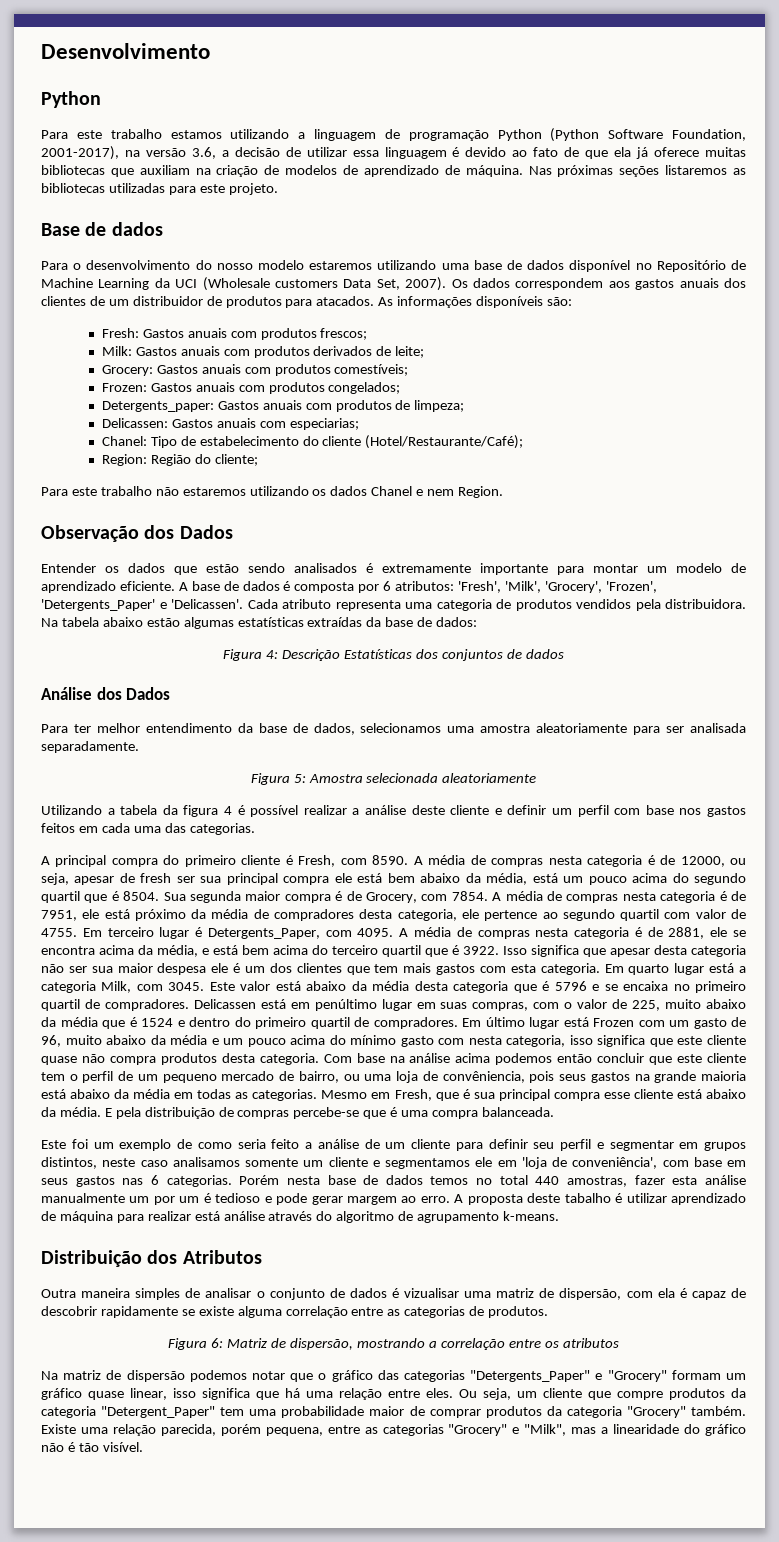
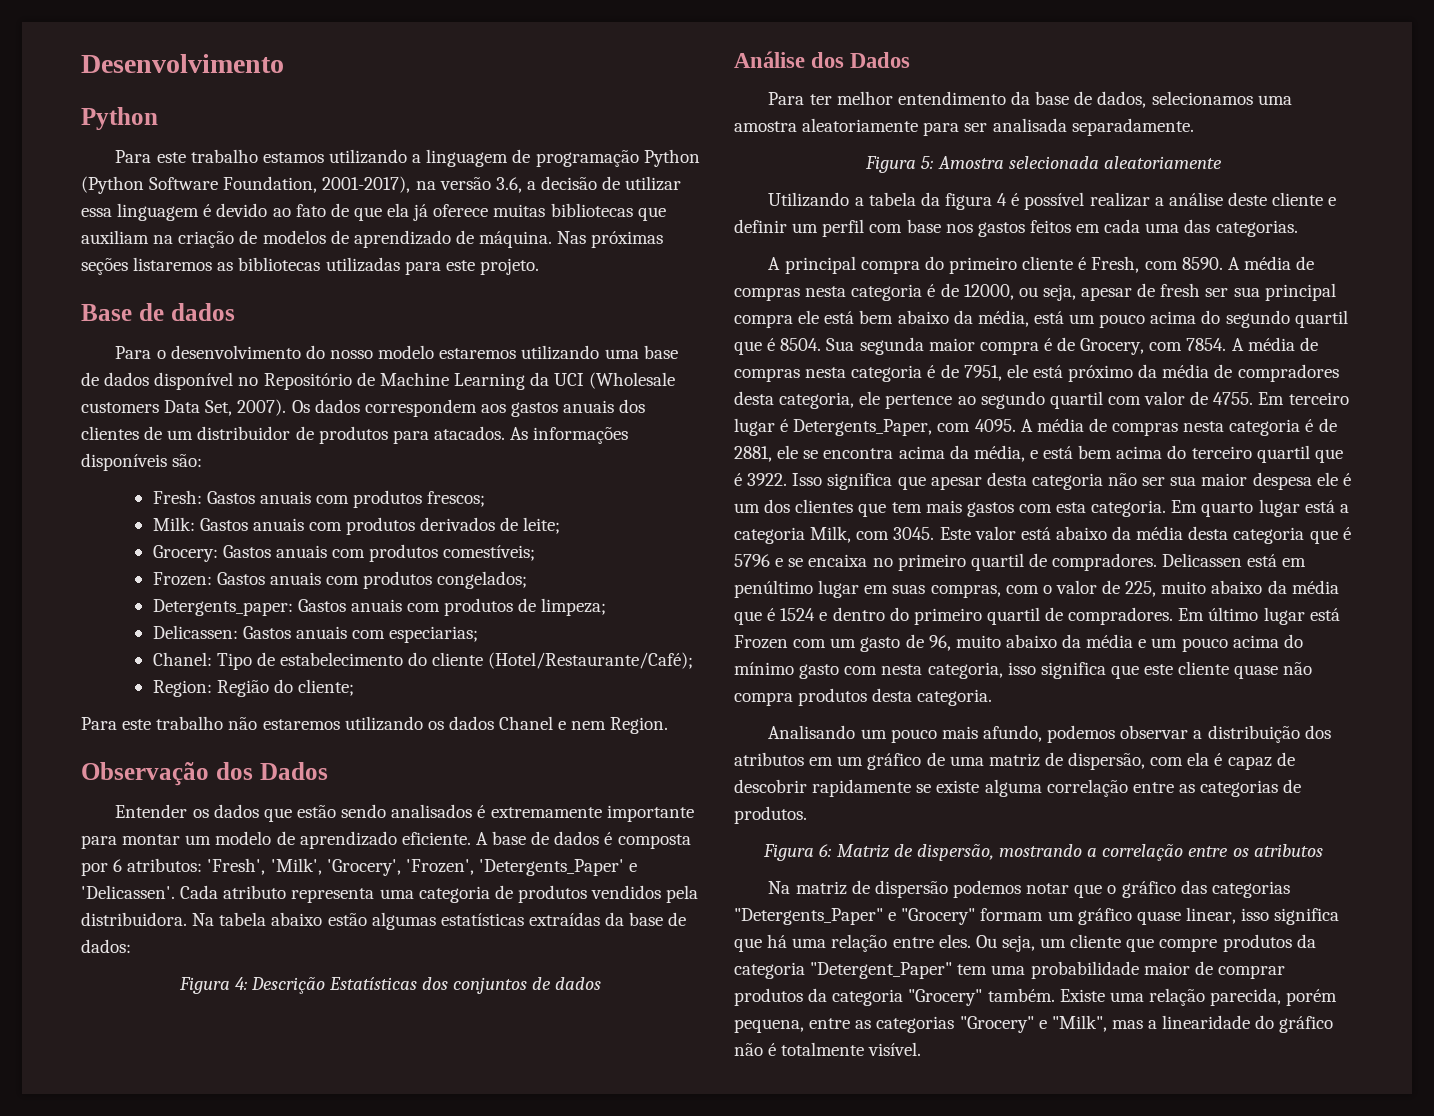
- Em último lugar está Frozen com um gasto de 96, muito abaixo da média e um pouco acima do mínimo gasto com nesta categoria, isso significa que este cliente quase não compra produtos desta categoria. Com base na análise acima podemos então concluir que este cliente tem o perfil de um pequeno mercado de bairro, ou uma loja de convêniencia, pois seus gastos na grande maioria está abaixo da média em todas as categorias. Mesmo em Fresh, que é sua principal compra esse cliente está abaixo da média. E pela distribuição de compras percebe-se que é uma compra balanceada.
- Este foi um exemplo de como seria feito a análise de um cliente para definir seu perfil e segmentar em grupos distintos, neste caso analisamos somente um cliente e segmentamos ele em 'loja de conveniência', com base em seus gastos nas 6 categorias. Porém nesta base de dados temos no total 440 amostras, fazer esta análise manualmente um por um é tedioso e pode gerar margem ao erro. A proposta deste tabalho é utilizar aprendizado de máquina para realizar está análise através do algoritmo de agrupamento k-means.
- Distribuição dos Atributos
- Outra maneira simples de analisar o conjunto de dados é vizualisar uma matriz de dispersão, com ela é capaz de descobrir rapidamente se existe alguma correlação entre as categorias de produtos.
+ Em último lugar está Frozen com um gasto de 96, muito abaixo da média e um pouco acima do mínimo gasto com nesta categoria, isso significa que este cliente quase não compra produtos desta categoria.
+ Analisando um pouco mais afundo, podemos observar a distribuição dos atributos em um gráfico de uma matriz de dispersão, com ela é capaz de descobrir rapidamente se existe alguma correlação entre as categorias de produtos.
- Existe uma relação parecida, porém pequena, entre as categorias "Grocery" e "Milk", mas a linearidade do gráfico não é tão visível.
+ Existe uma relação parecida, porém pequena, entre as categorias "Grocery" e "Milk", mas a linearidade do gráfico não é totalmente visível.

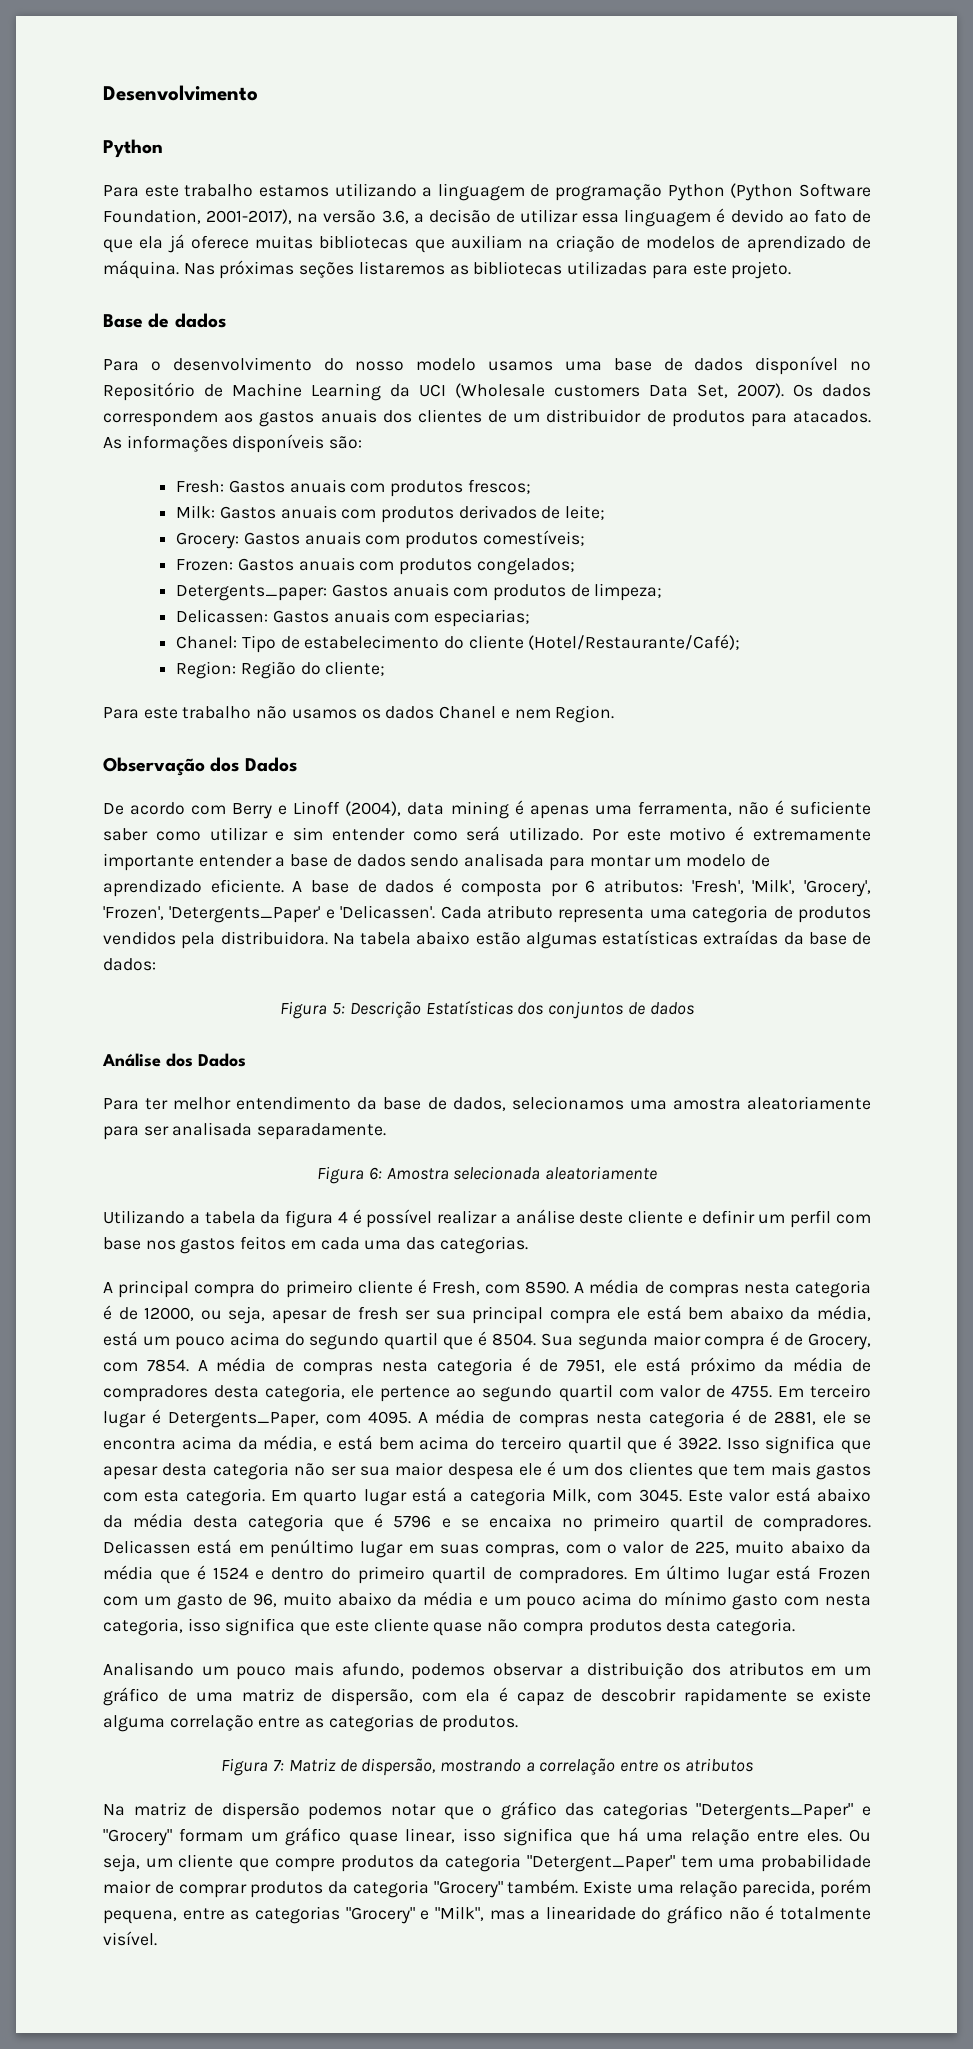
- Para o desenvolvimento do nosso modelo estaremos utilizando uma base de dados disponível no Repositório de Machine Learning da UCI (Wholesale customers Data Set, 2007).
+ Para o desenvolvimento do nosso modelo usamos uma base de dados disponível no Repositório de Machine Learning da UCI (Wholesale customers Data Set, 2007).
- Para este trabalho não estaremos utilizando os dados Chanel e nem Region.
+ Para este trabalho não usamos os dados Chanel e nem Region.
- Entender os dados que estão sendo analisados é extremamente importante para montar um modelo de aprendizado eficiente.
+ De acordo com Berry e Linoff (2004), data mining é apenas uma ferramenta, não é suficiente saber como utilizar e sim entender como será utilizado. Por este motivo é extremamente importante entender a base de dados sendo analisada para montar um modelo de aprendizado eficiente.
- Figura 4: Descrição Estatísticas dos conjuntos de dados
+ Figura 5: Descrição Estatísticas dos conjuntos de dados
- Figura 5: Amostra selecionada aleatoriamente
+ Figura 6: Amostra selecionada aleatoriamente
- Figura 6: Matriz de dispersão, mostrando a correlação entre os atributos
+ Figura 7: Matriz de dispersão, mostrando a correlação entre os atributos

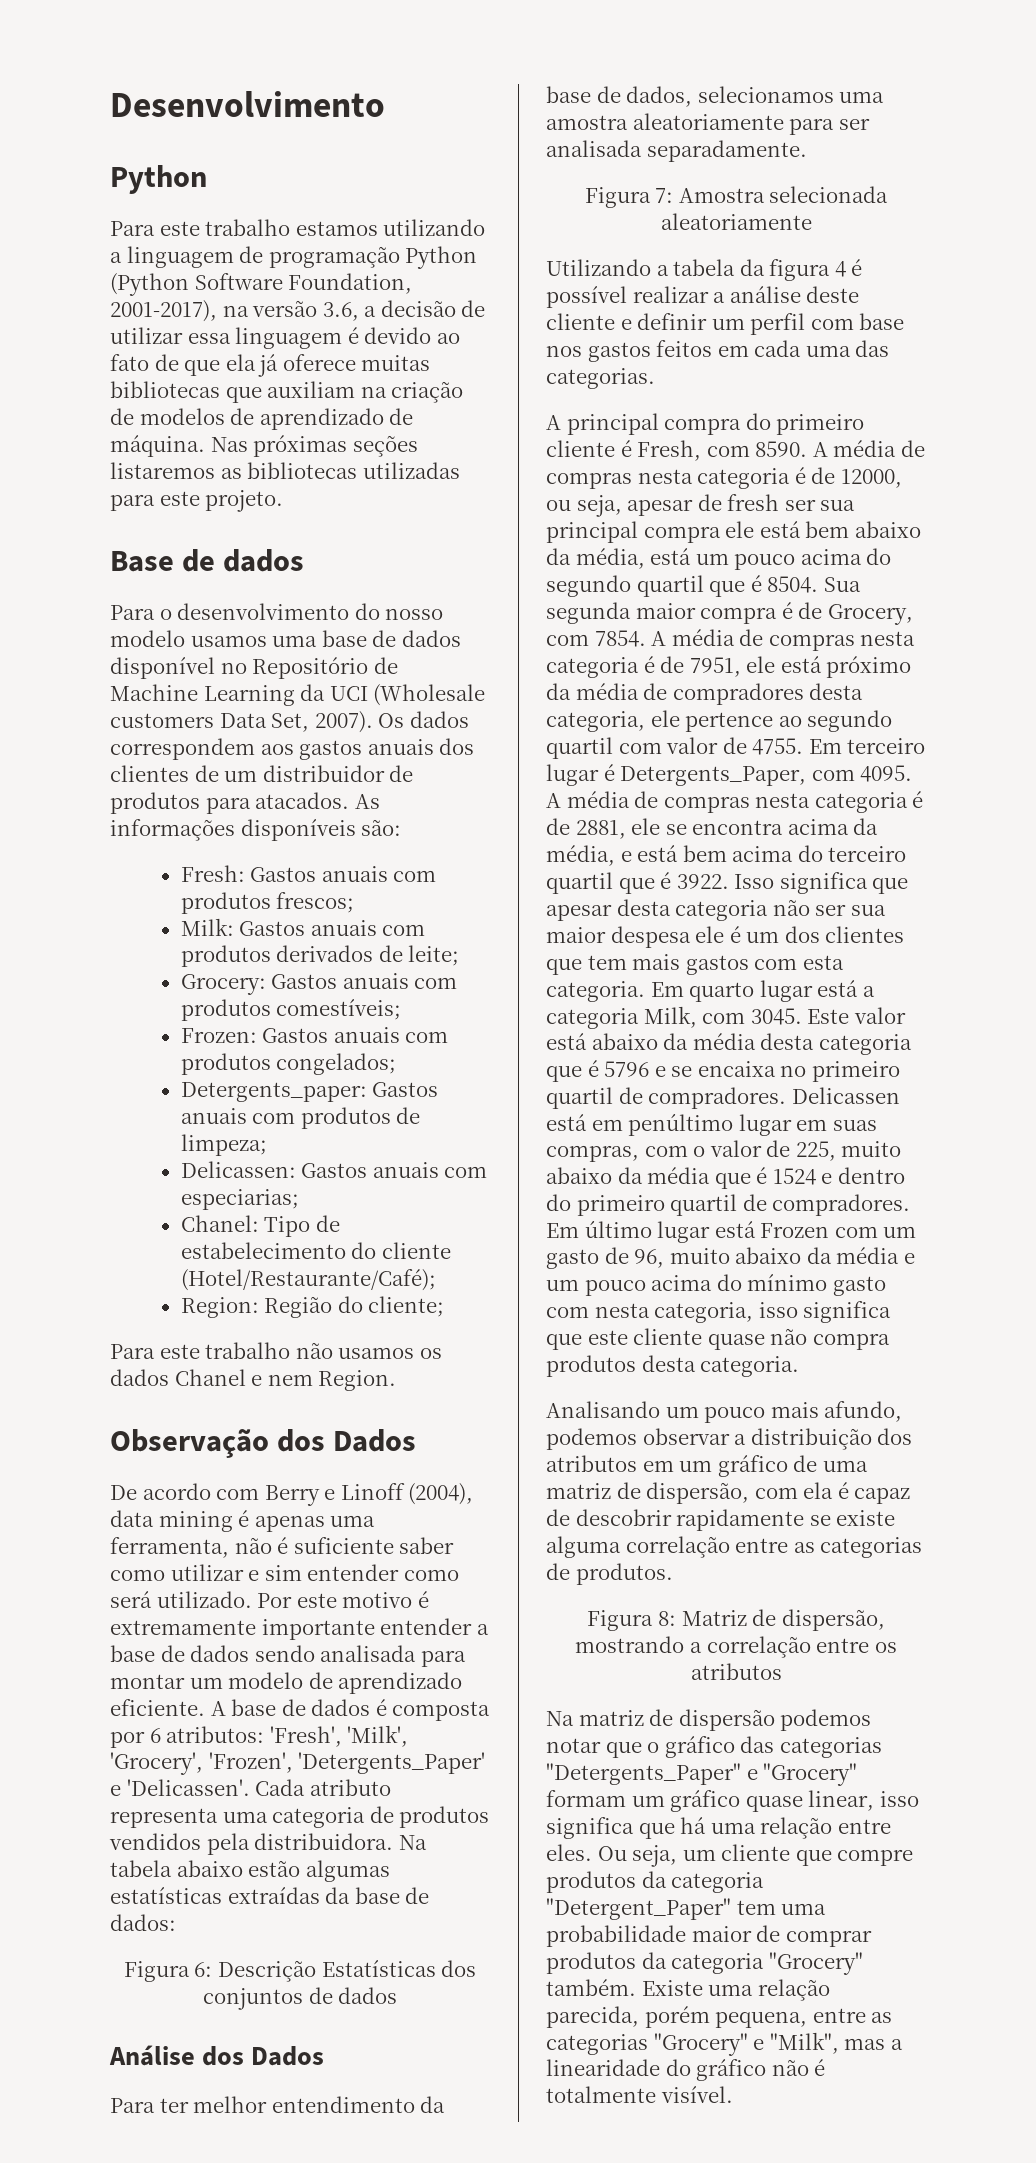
- Figura 5: Descrição Estatísticas dos conjuntos de dados
+ Figura 6: Descrição Estatísticas dos conjuntos de dados
- Figura 6: Amostra selecionada aleatoriamente
+ Figura 7: Amostra selecionada aleatoriamente
- Figura 7: Matriz de dispersão, mostrando a correlação entre os atributos
+ Figura 8: Matriz de dispersão, mostrando a correlação entre os atributos

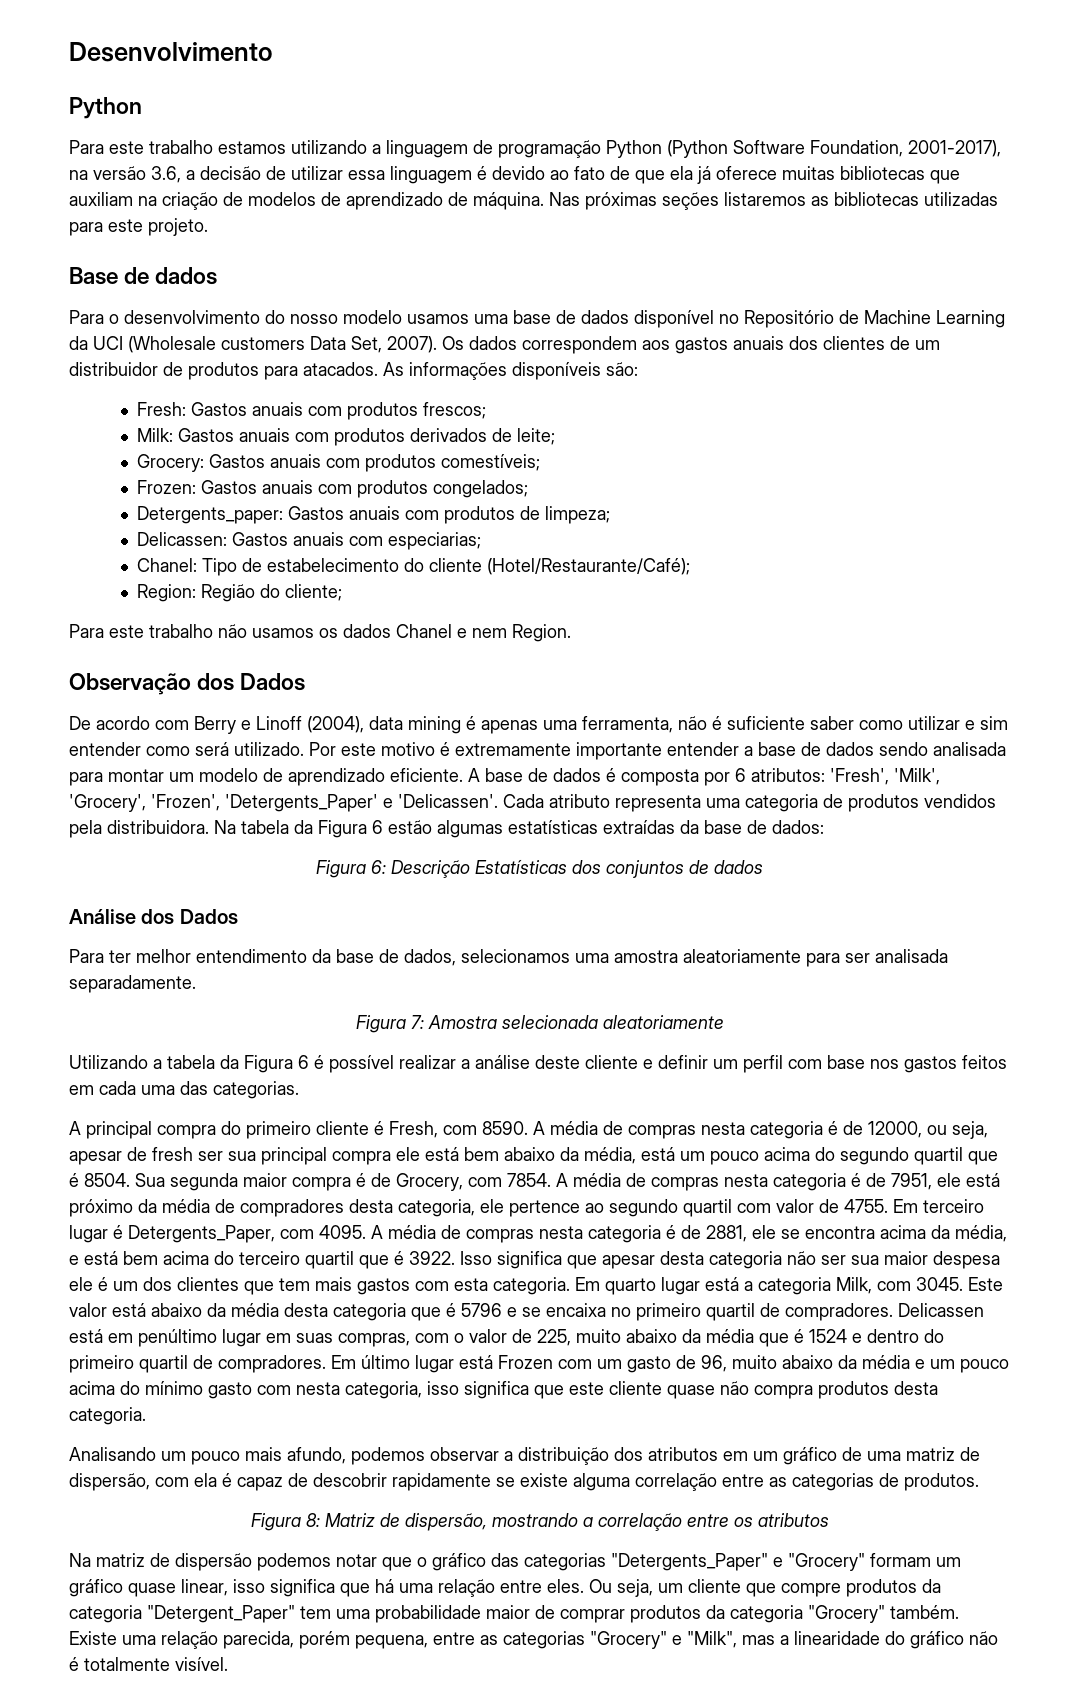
- Na tabela abaixo estão algumas estatísticas extraídas da base de dados:
+ Na tabela da Figura 6 estão algumas estatísticas extraídas da base de dados:
- Utilizando a tabela da figura 4 é possível realizar a análise deste cliente e definir um perfil com base nos gastos feitos em cada uma das categorias.
+ Utilizando a tabela da Figura 6 é possível realizar a análise deste cliente e definir um perfil com base nos gastos feitos em cada uma das categorias.

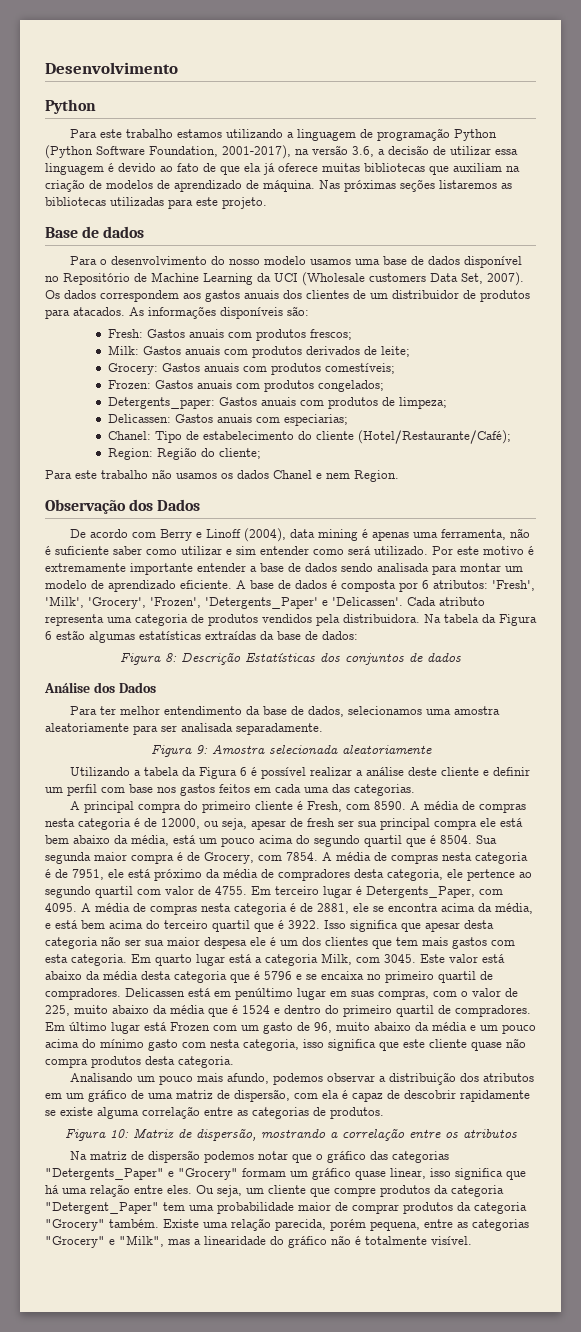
- Figura 6: Descrição Estatísticas dos conjuntos de dados
+ Figura 8: Descrição Estatísticas dos conjuntos de dados
- Figura 7: Amostra selecionada aleatoriamente
+ Figura 9: Amostra selecionada aleatoriamente
- Figura 8: Matriz de dispersão, mostrando a correlação entre os atributos
+ Figura 10: Matriz de dispersão, mostrando a correlação entre os atributos

